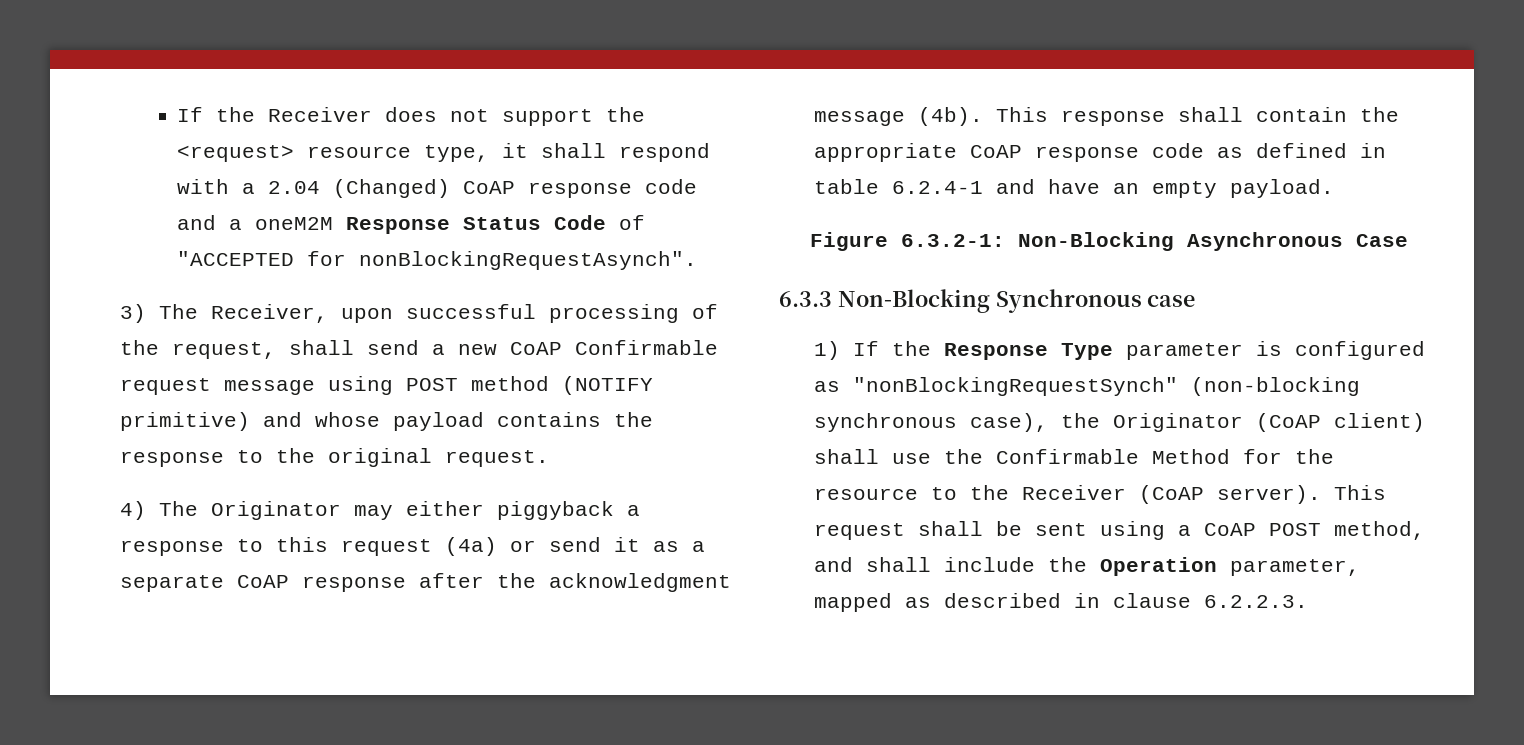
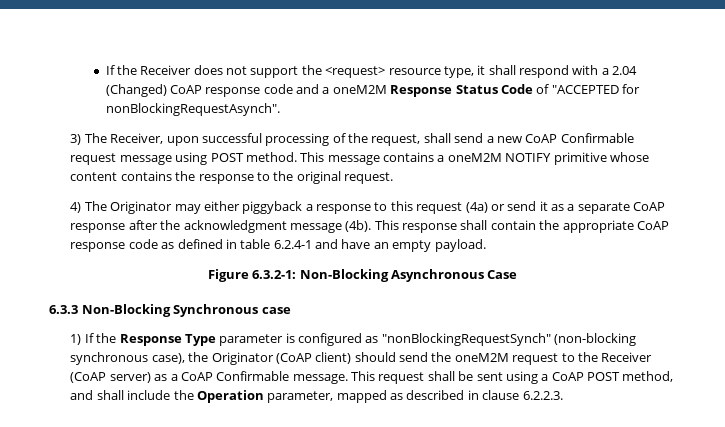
- 3) The Receiver, upon successful processing of the request, shall send a new CoAP Confirmable request message using POST method (NOTIFY primitive) and whose payload contains the response to the original request.
+ 3) The Receiver, upon successful processing of the request, shall send a new CoAP Confirmable request message using POST method. This message contains a oneM2M NOTIFY primitive whose content contains the response to the original request.
- 1) If the Response Type parameter is configured as "nonBlockingRequestSynch" (non-blocking synchronous case), the Originator (CoAP client) shall use the Confirmable Method for the resource to the Receiver (CoAP server).
+ 1) If the Response Type parameter is configured as "nonBlockingRequestSynch" (non-blocking synchronous case), the Originator (CoAP client) should send the oneM2M request to the Receiver (CoAP server) as a CoAP Confirmable message.

